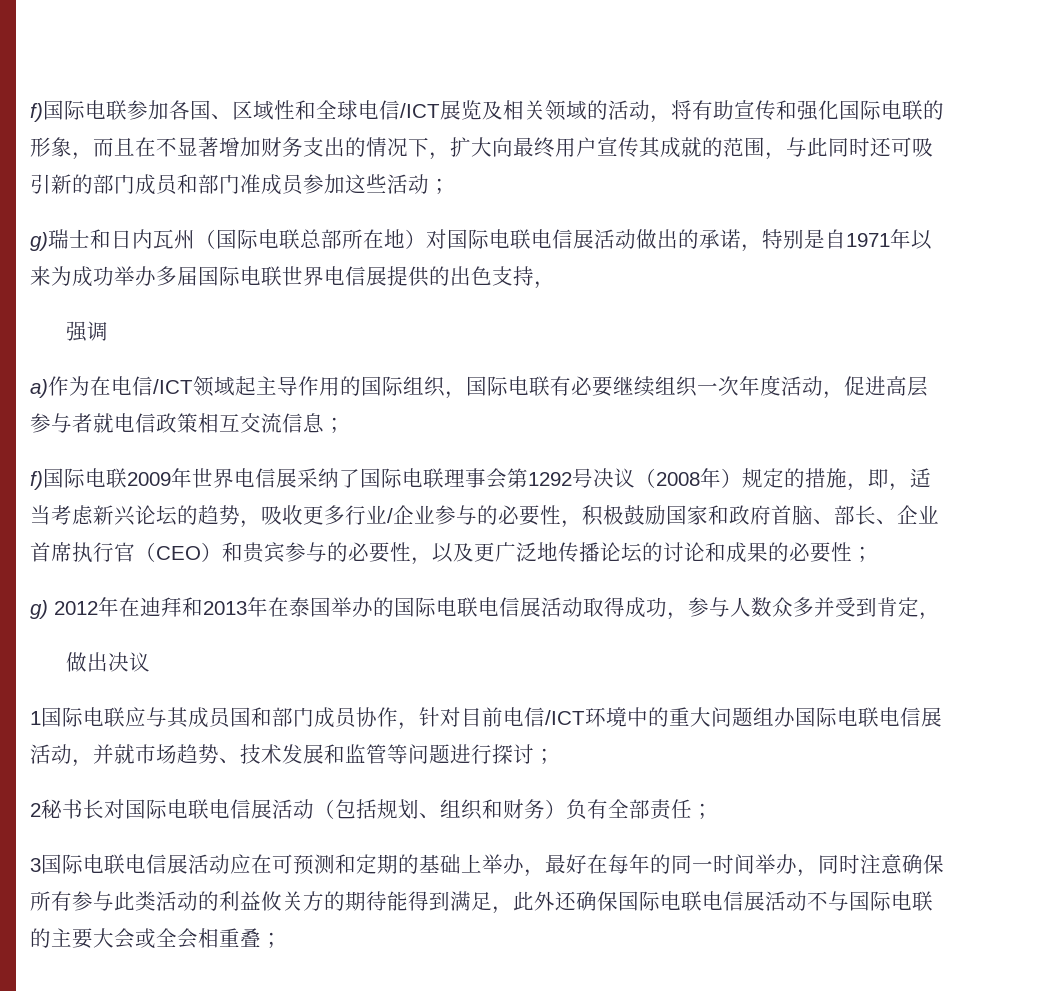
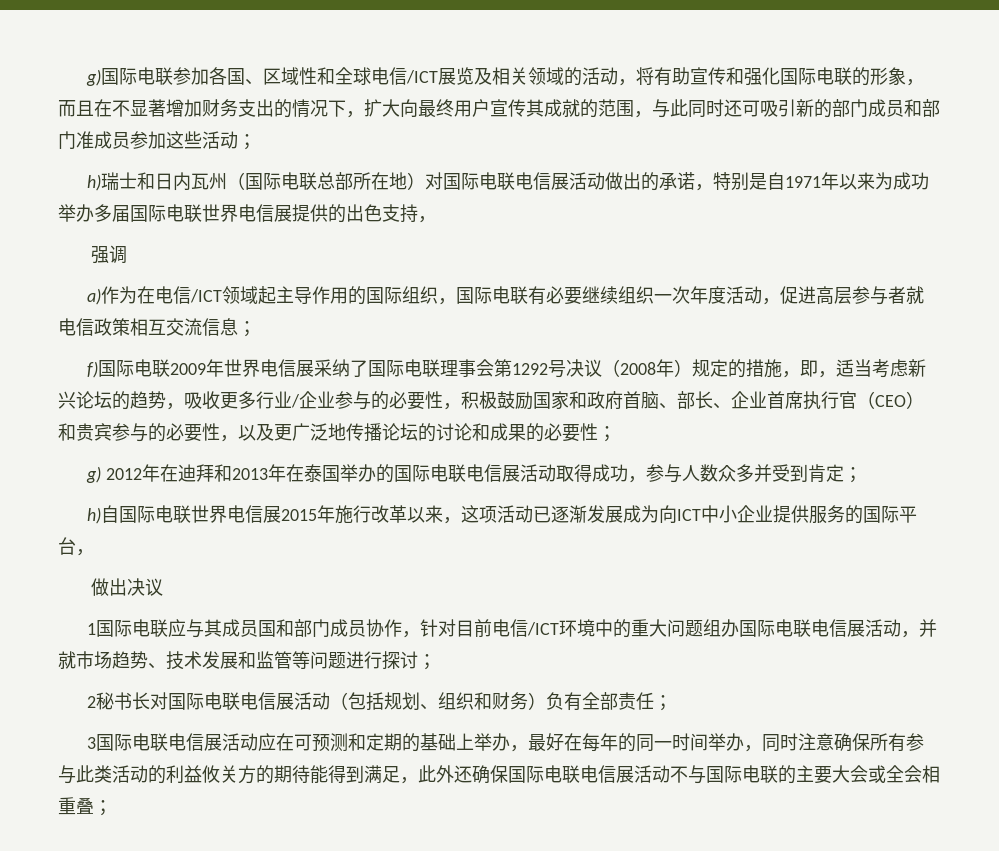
- f)国际电联参加各国、区域性和全球电信/ICT展览及相关领域的活动，将有助宣传和强化国际电联的形象，而且在不显著增加财务支出的情况下，扩大向最终用户宣传其成就的范围，与此同时还可吸引新的部门成员和部门准成员参加这些活动；
+ g)国际电联参加各国、区域性和全球电信/ICT展览及相关领域的活动，将有助宣传和强化国际电联的形象，而且在不显著增加财务支出的情况下，扩大向最终用户宣传其成就的范围，与此同时还可吸引新的部门成员和部门准成员参加这些活动；
- g)瑞士和日内瓦州（国际电联总部所在地）对国际电联电信展活动做出的承诺，特别是自1971年以来为成功举办多届国际电联世界电信展提供的出色支持，
+ h)瑞士和日内瓦州（国际电联总部所在地）对国际电联电信展活动做出的承诺，特别是自1971年以来为成功举办多届国际电联世界电信展提供的出色支持，
- g) 2012年在迪拜和2013年在泰国举办的国际电联电信展活动取得成功，参与人数众多并受到肯定，
+ g) 2012年在迪拜和2013年在泰国举办的国际电联电信展活动取得成功，参与人数众多并受到肯定；
+ h)自国际电联世界电信展2015年施行改革以来，这项活动已逐渐发展成为向ICT中小企业提供服务的国际平台，

